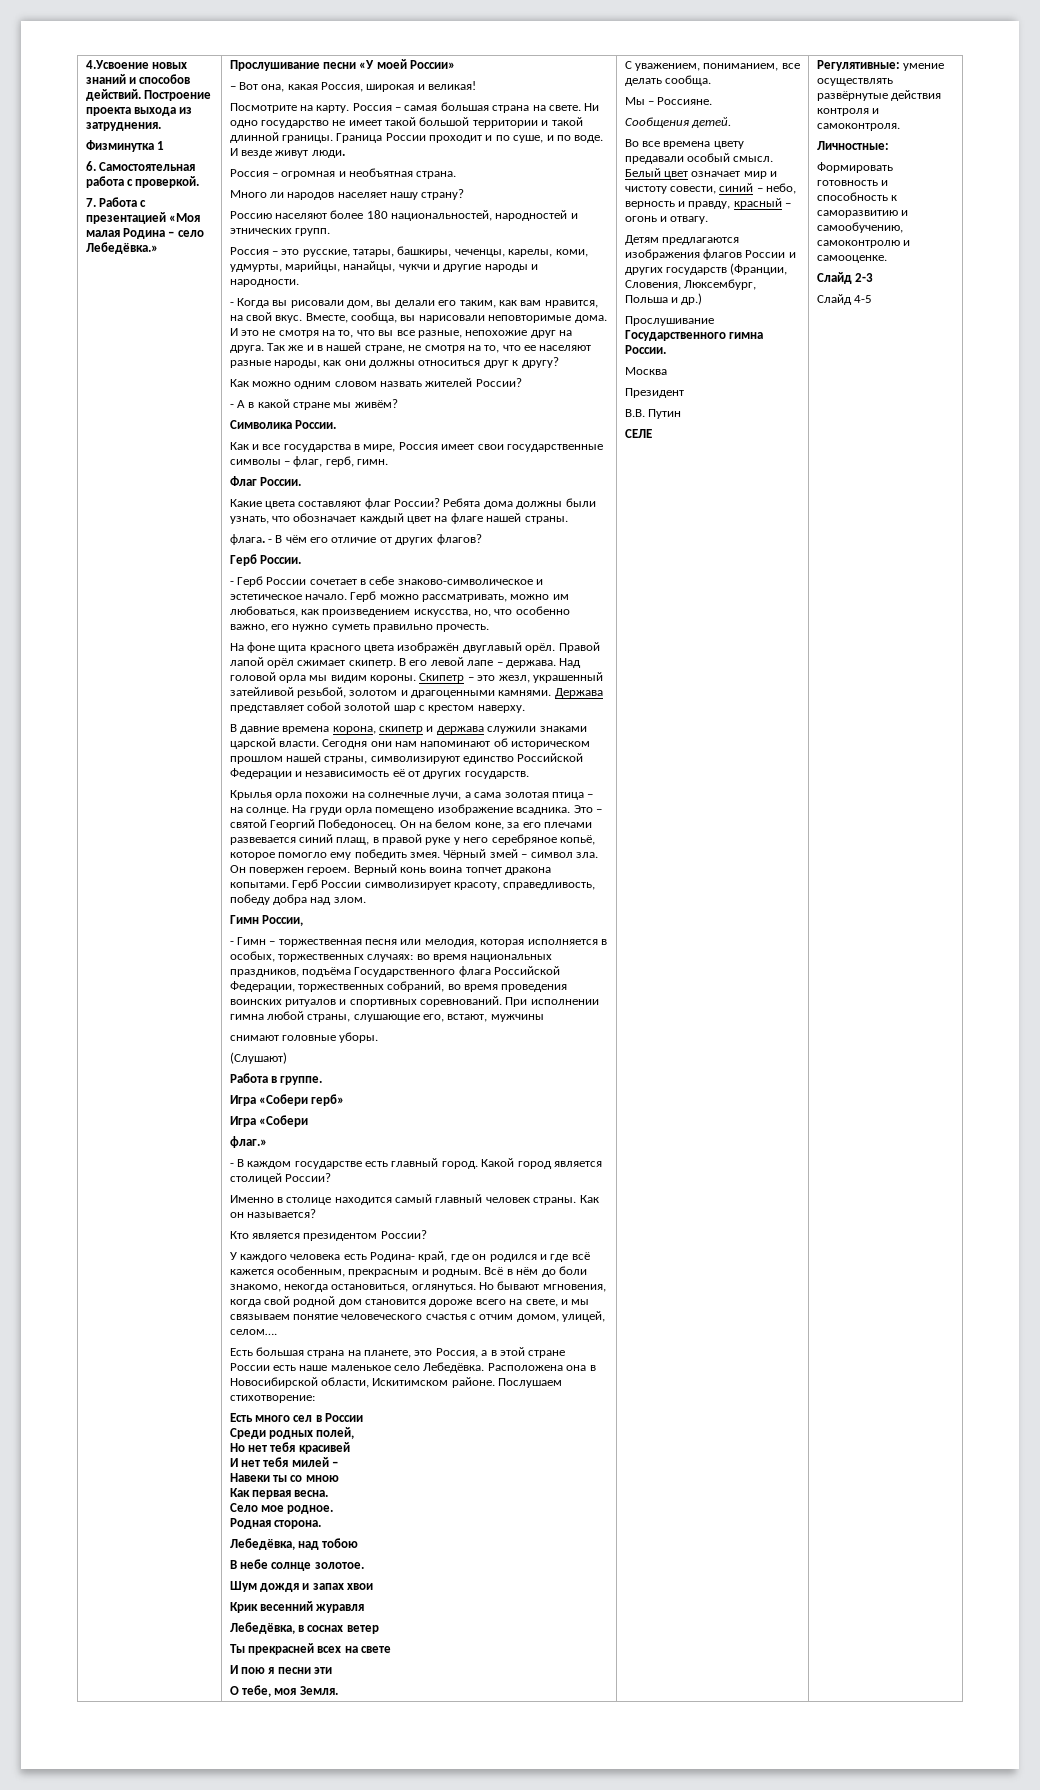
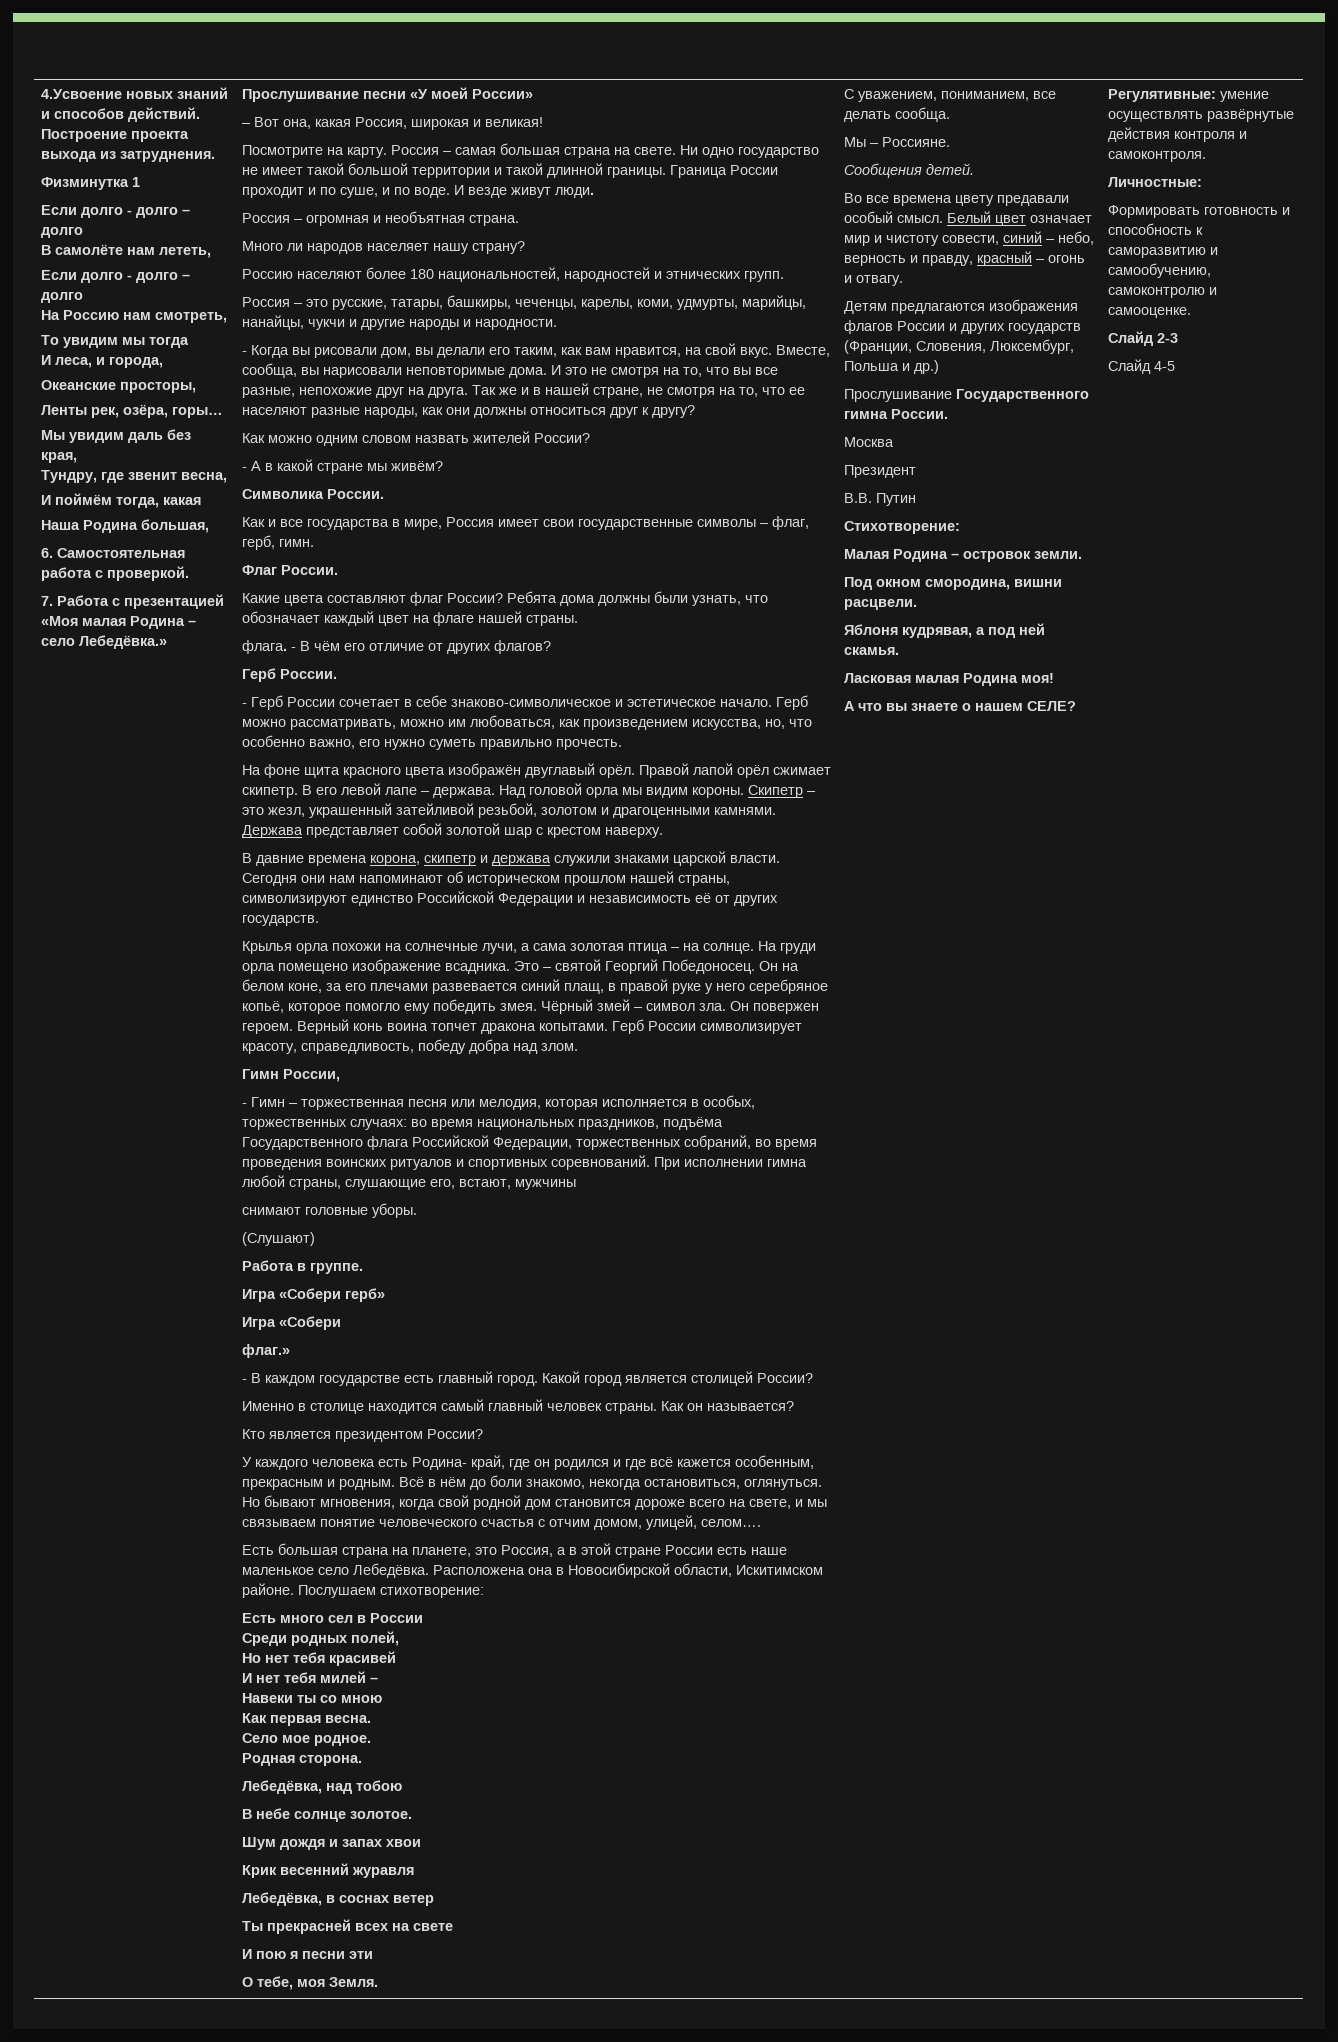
  Физминутка 1
+ Если долго - долго – долго
+ В самолёте нам лететь,
+ Если долго - долго – долго
+ На Россию нам смотреть,
+ То увидим мы тогда
+ И леса, и города,
+ Океанские просторы,
+ Ленты рек, озёра, горы…
+ Мы увидим даль без края,
+ Тундру, где звенит весна,
+ И поймём тогда, какая
+ Наша Родина большая,
- СЕЛЕ
+ Стихотворение:
+ Малая Родина – островок земли.
+ Под окном смородина, вишни расцвели.
+ Яблоня кудрявая, а под ней скамья.
+ Ласковая малая Родина моя!
+ А что вы знаете о нашем СЕЛЕ?

